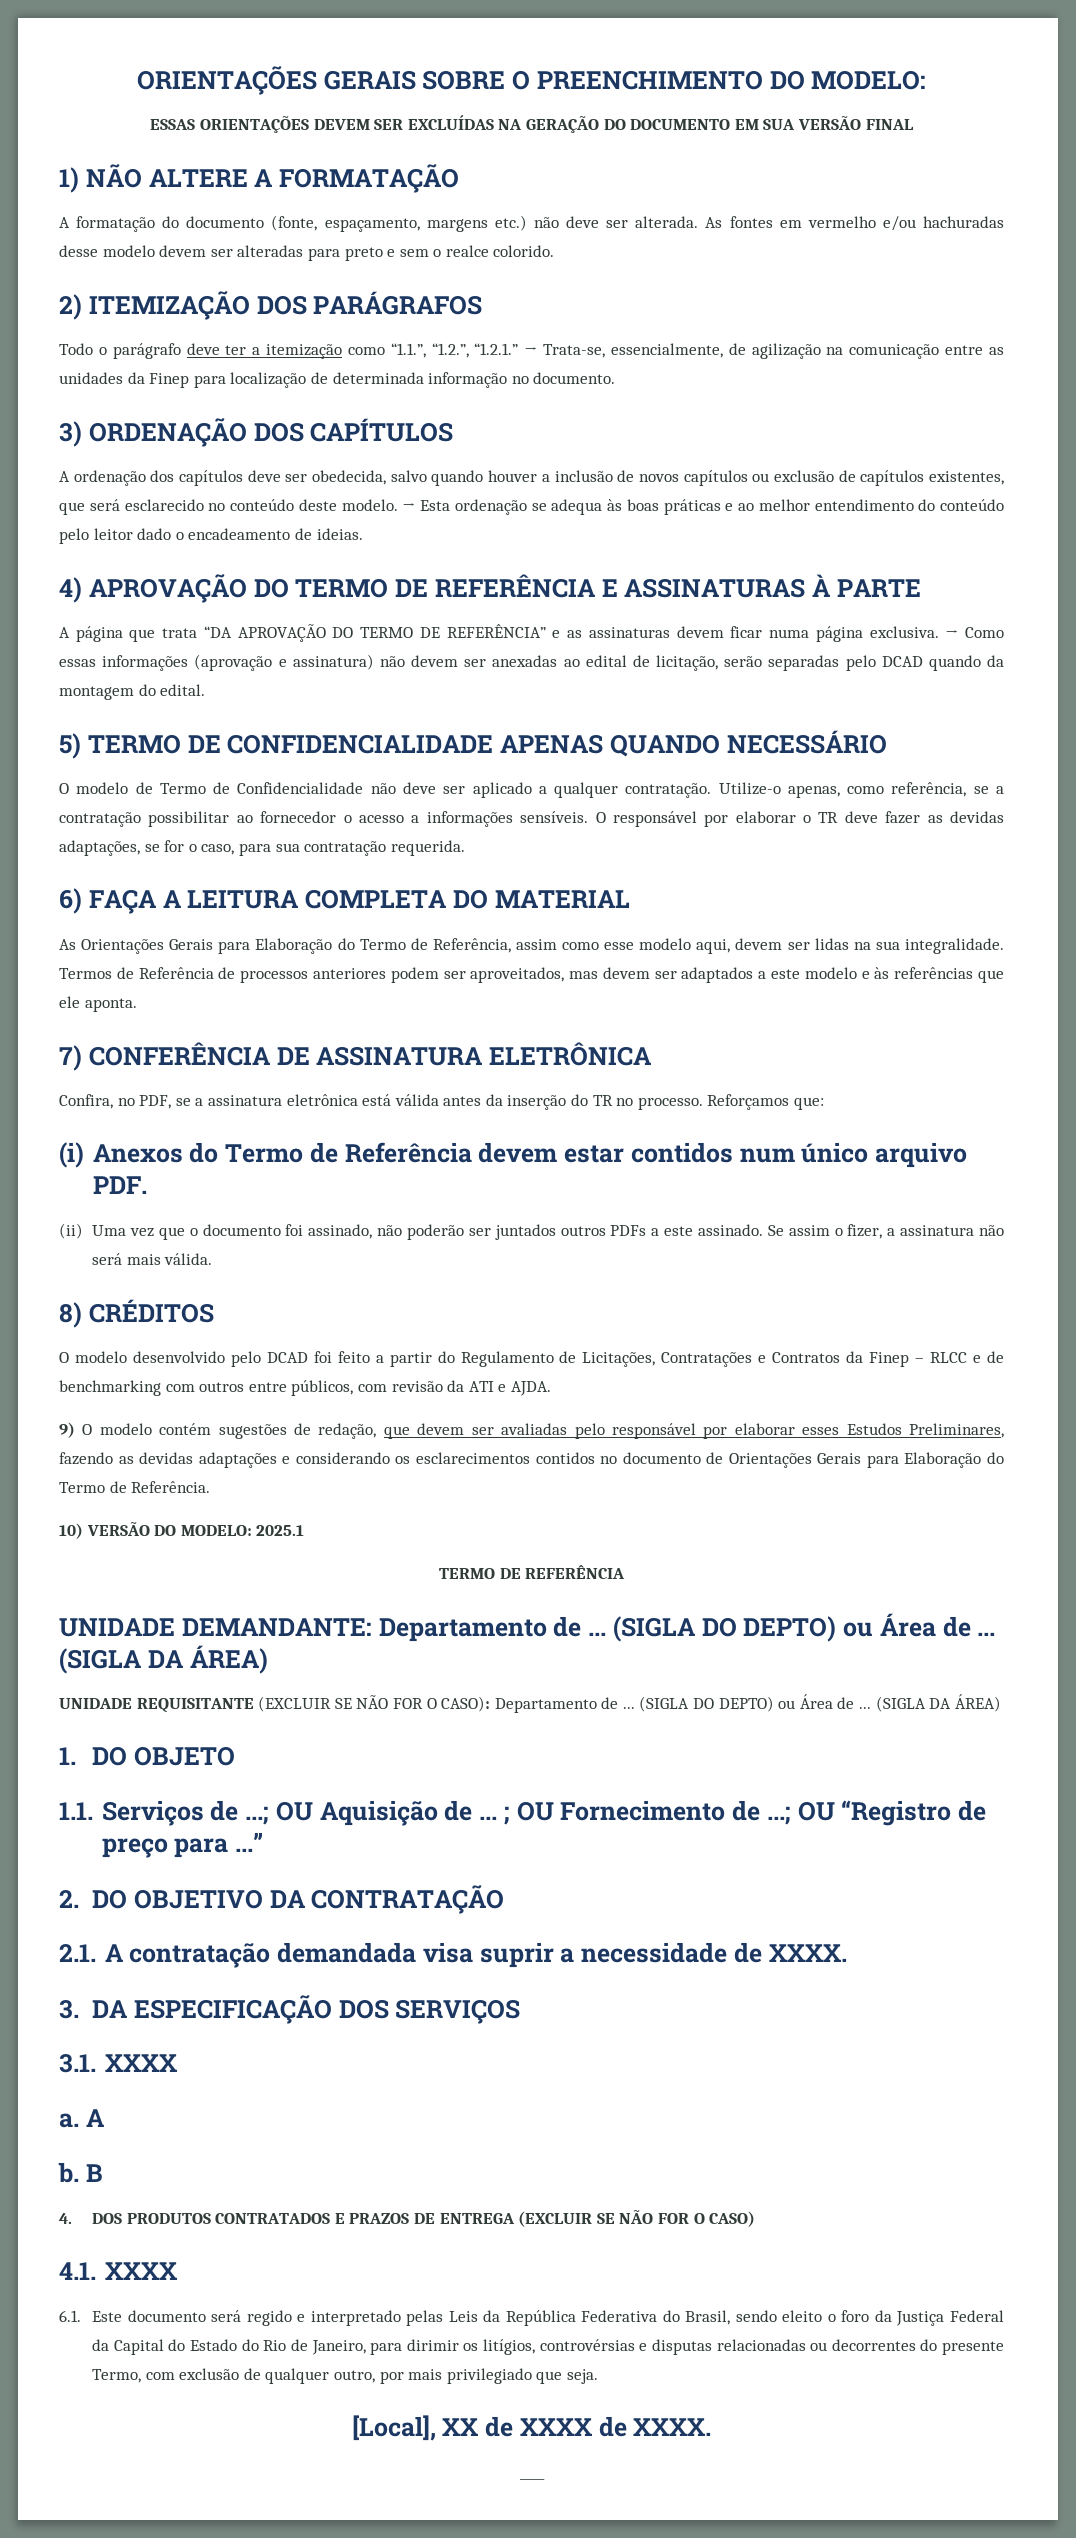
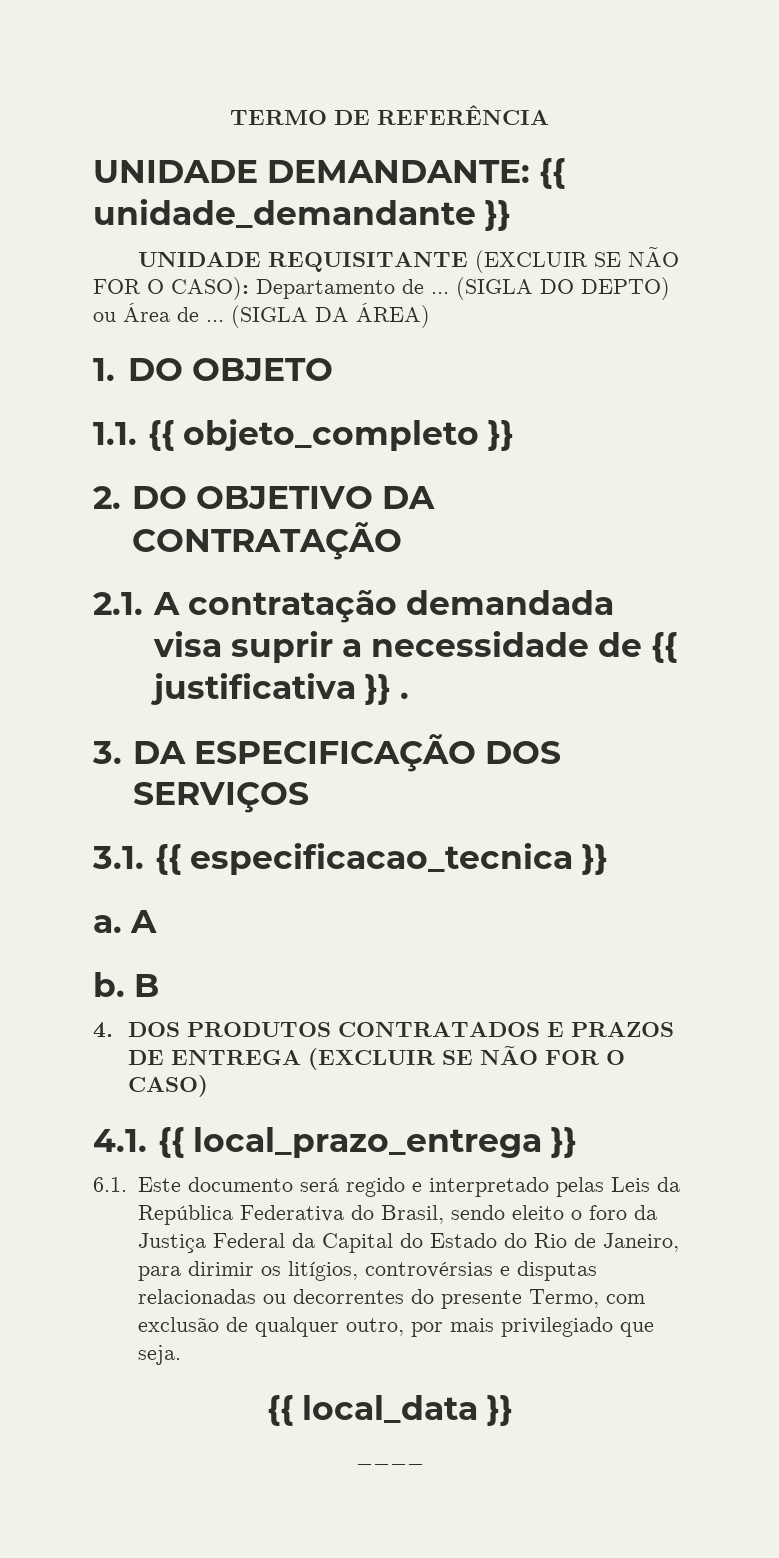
- ORIENTAÇÕES GERAIS SOBRE O PREENCHIMENTO DO MODELO:
- ESSAS ORIENTAÇÕES DEVEM SER EXCLUÍDAS NA GERAÇÃO DO DOCUMENTO EM SUA VERSÃO FINAL
- 1) NÃO ALTERE A FORMATAÇÃO
- A formatação do documento (fonte, espaçamento, margens etc.) não deve ser alterada. As fontes em vermelho e/ou hachuradas desse modelo devem ser alteradas para preto e sem o realce colorido.
- 2) ITEMIZAÇÃO DOS PARÁGRAFOS
- Todo o parágrafo deve ter a itemização como “1.1.”, “1.2.”, “1.2.1.” → Trata-se, essencialmente, de agilização na comunicação entre as unidades da Finep para localização de determinada informação no documento.
- 3) ORDENAÇÃO DOS CAPÍTULOS
- A ordenação dos capítulos deve ser obedecida, salvo quando houver a inclusão de novos capítulos ou exclusão de capítulos existentes, que será esclarecido no conteúdo deste modelo. → Esta ordenação se adequa às boas práticas e ao melhor entendimento do conteúdo pelo leitor dado o encadeamento de ideias.
- 4) APROVAÇÃO DO TERMO DE REFERÊNCIA E ASSINATURAS À PARTE
- A página que trata “DA APROVAÇÃO DO TERMO DE REFERÊNCIA” e as assinaturas devem ficar numa página exclusiva. → Como essas informações (aprovação e assinatura) não devem ser anexadas ao edital de licitação, serão separadas pelo DCAD quando da montagem do edital.
- 5) TERMO DE CONFIDENCIALIDADE APENAS QUANDO NECESSÁRIO
- O modelo de Termo de Confidencialidade não deve ser aplicado a qualquer contratação. Utilize-o apenas, como referência, se a contratação possibilitar ao fornecedor o acesso a informações sensíveis. O responsável por elaborar o TR deve fazer as devidas adaptações, se for o caso, para sua contratação requerida.
- 6) FAÇA A LEITURA COMPLETA DO MATERIAL
- As Orientações Gerais para Elaboração do Termo de Referência, assim como esse modelo aqui, devem ser lidas na sua integralidade. Termos de Referência de processos anteriores podem ser aproveitados, mas devem ser adaptados a este modelo e às referências que ele aponta.
- 7) CONFERÊNCIA DE ASSINATURA ELETRÔNICA
- Confira, no PDF, se a assinatura eletrônica está válida antes da inserção do TR no processo. Reforçamos que:
- (i) Anexos do Termo de Referência devem estar contidos num único arquivo PDF.
- (ii) Uma vez que o documento foi assinado, não poderão ser juntados outros PDFs a este assinado. Se assim o fizer, a assinatura não será mais válida.
- 8) CRÉDITOS
- O modelo desenvolvido pelo DCAD foi feito a partir do Regulamento de Licitações, Contratações e Contratos da Finep – RLCC e de benchmarking com outros entre públicos, com revisão da ATI e AJDA.
- 9) O modelo contém sugestões de redação, que devem ser avaliadas pelo responsável por elaborar esses Estudos Preliminares, fazendo as devidas adaptações e considerando os esclarecimentos contidos no documento de Orientações Gerais para Elaboração do Termo de Referência.
- 10) VERSÃO DO MODELO: 2025.1
- UNIDADE DEMANDANTE: Departamento de ... (SIGLA DO DEPTO) ou Área de ... (SIGLA DA ÁREA)
+ UNIDADE DEMANDANTE: {{ unidade_demandante }}
- 1.1. Serviços de ...; OU Aquisição de ... ; OU Fornecimento de ...; OU “Registro de preço para ...”
+ 1.1. {{ objeto_completo }}
- 2.1. A contratação demandada visa suprir a necessidade de XXXX.
+ 2.1. A contratação demandada visa suprir a necessidade de {{ justificativa }} .
- 3.1. XXXX
+ 3.1. {{ especificacao_tecnica }}
- 4.1. XXXX
+ 4.1. {{ local_prazo_entrega }}
- [Local], XX de XXXX de XXXX.
+ {{ local_data }}

